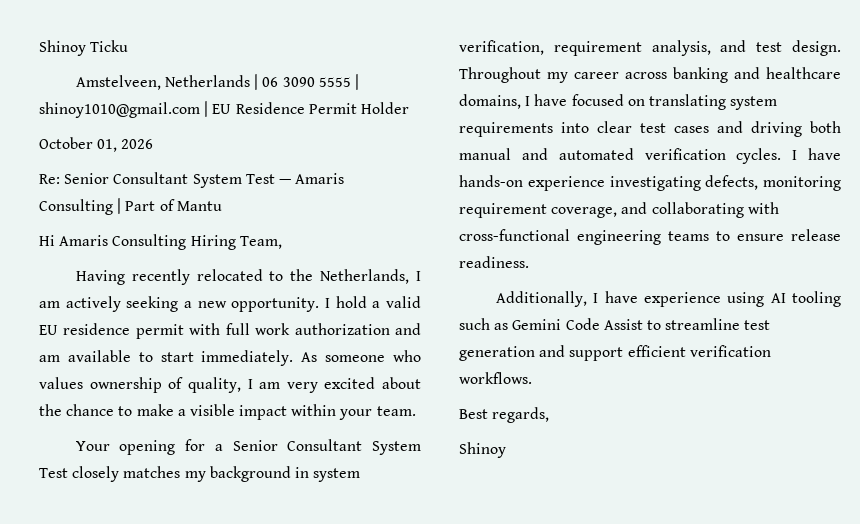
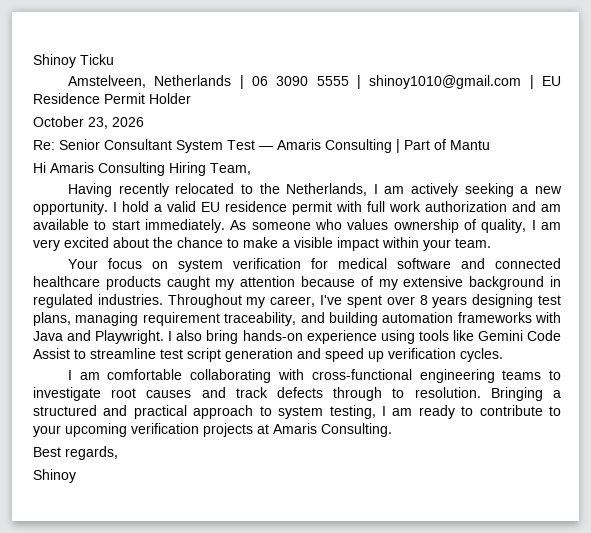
- October 01, 2026
+ October 23, 2026
- Your opening for a Senior Consultant System Test closely matches my background in system verification, requirement analysis, and test design. Throughout my career across banking and healthcare domains, I have focused on translating system requirements into clear test cases and driving both manual and automated verification cycles. I have hands-on experience investigating defects, monitoring requirement coverage, and collaborating with cross-functional engineering teams to ensure release readiness.
- Additionally, I have experience using AI tooling such as Gemini Code Assist to streamline test generation and support efficient verification workflows.
+ Your focus on system verification for medical software and connected healthcare products caught my attention because of my extensive background in regulated industries. Throughout my career, I've spent over 8 years designing test plans, managing requirement traceability, and building automation frameworks with Java and Playwright. I also bring hands-on experience using tools like Gemini Code Assist to streamline test script generation and speed up verification cycles.
+ I am comfortable collaborating with cross-functional engineering teams to investigate root causes and track defects through to resolution. Bringing a structured and practical approach to system testing, I am ready to contribute to your upcoming verification projects at Amaris Consulting.

